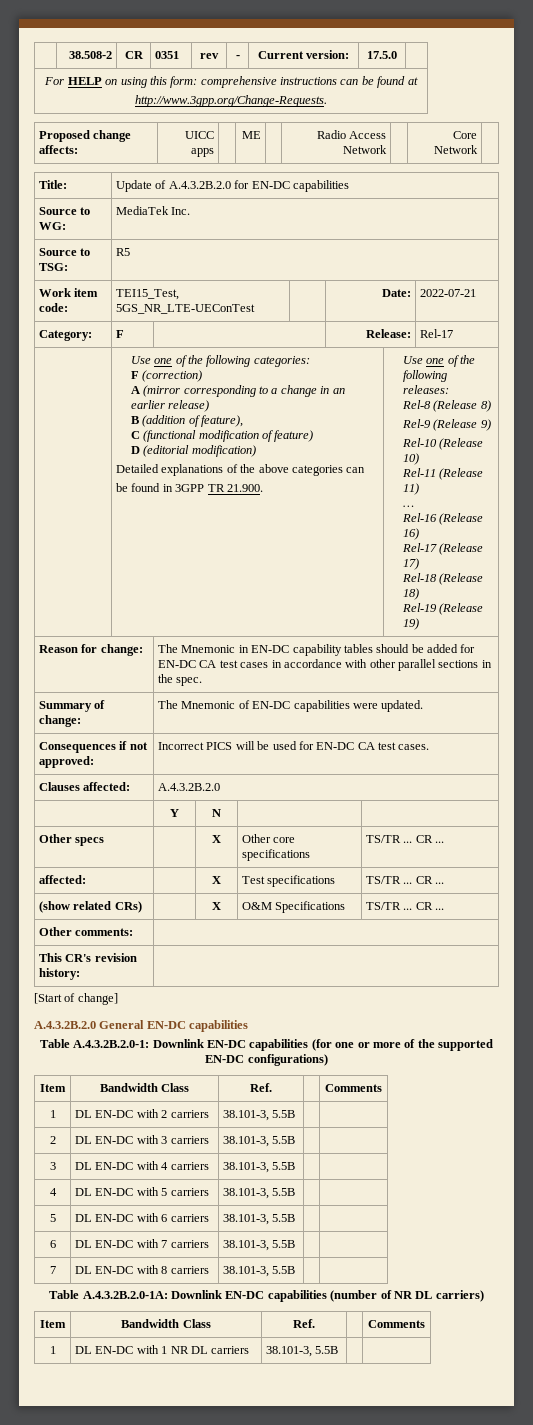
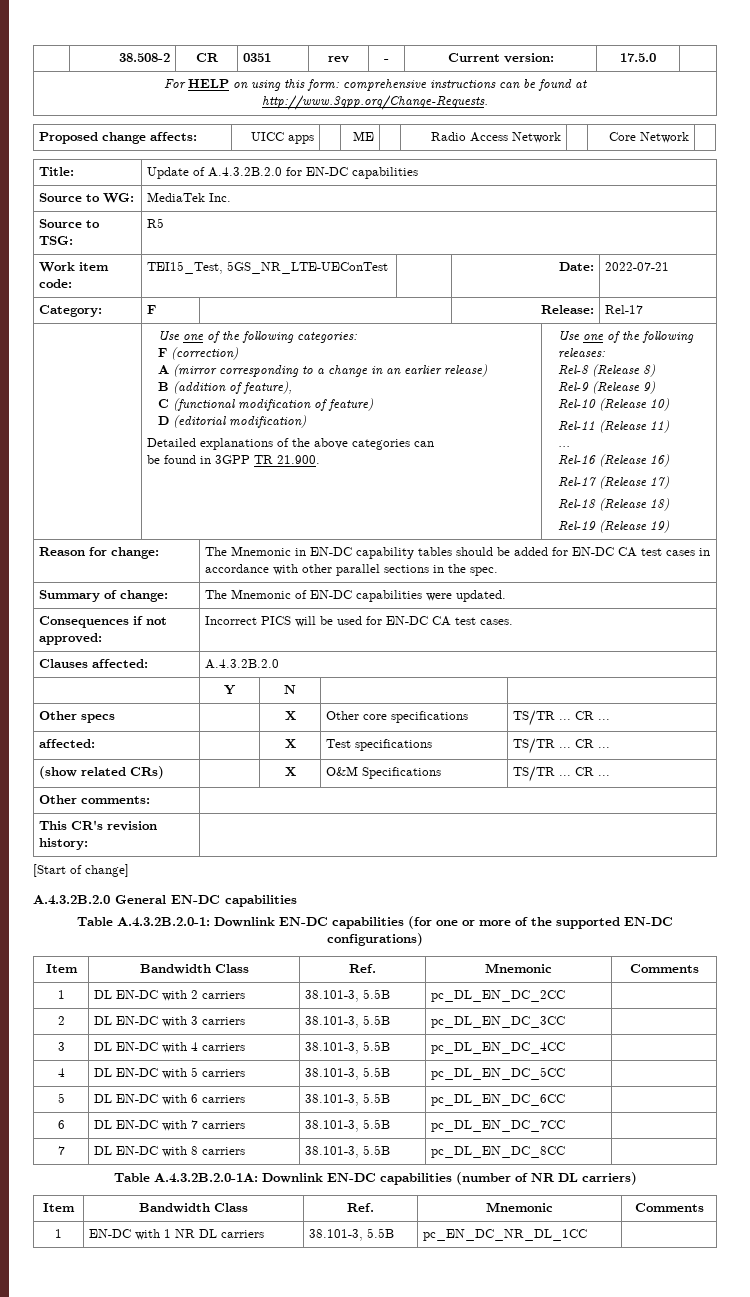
  Table A.4.3.2B.2.0-1: Downlink EN-DC capabilities (for one or more of the supported EN-DC configurations)
- Item | Bandwidth Class | Ref. | | Comments
+ Item | Bandwidth Class | Ref. | Mnemonic | Comments
- 1 | DL EN-DC with 2 carriers | 38.101-3, 5.5B | |
+ 1 | DL EN-DC with 2 carriers | 38.101-3, 5.5B | pc_DL_EN_DC_2CC |
- 2 | DL EN-DC with 3 carriers | 38.101-3, 5.5B | |
+ 2 | DL EN-DC with 3 carriers | 38.101-3, 5.5B | pc_DL_EN_DC_3CC |
- 3 | DL EN-DC with 4 carriers | 38.101-3, 5.5B | |
+ 3 | DL EN-DC with 4 carriers | 38.101-3, 5.5B | pc_DL_EN_DC_4CC |
- 4 | DL EN-DC with 5 carriers | 38.101-3, 5.5B | |
+ 4 | DL EN-DC with 5 carriers | 38.101-3, 5.5B | pc_DL_EN_DC_5CC |
- 5 | DL EN-DC with 6 carriers | 38.101-3, 5.5B | |
+ 5 | DL EN-DC with 6 carriers | 38.101-3, 5.5B | pc_DL_EN_DC_6CC |
- 6 | DL EN-DC with 7 carriers | 38.101-3, 5.5B | |
+ 6 | DL EN-DC with 7 carriers | 38.101-3, 5.5B | pc_DL_EN_DC_7CC |
- 7 | DL EN-DC with 8 carriers | 38.101-3, 5.5B | |
+ 7 | DL EN-DC with 8 carriers | 38.101-3, 5.5B | pc_DL_EN_DC_8CC |
  Table A.4.3.2B.2.0-1A: Downlink EN-DC capabilities (number of NR DL carriers)
- Item | Bandwidth Class | Ref. | | Comments
- 1 | DL EN-DC with 1 NR DL carriers | 38.101-3, 5.5B | |
+ Item | Bandwidth Class | Ref. | Mnemonic | Comments
+ 1 | EN-DC with 1 NR DL carriers | 38.101-3, 5.5B | pc_EN_DC_NR_DL_1CC |

